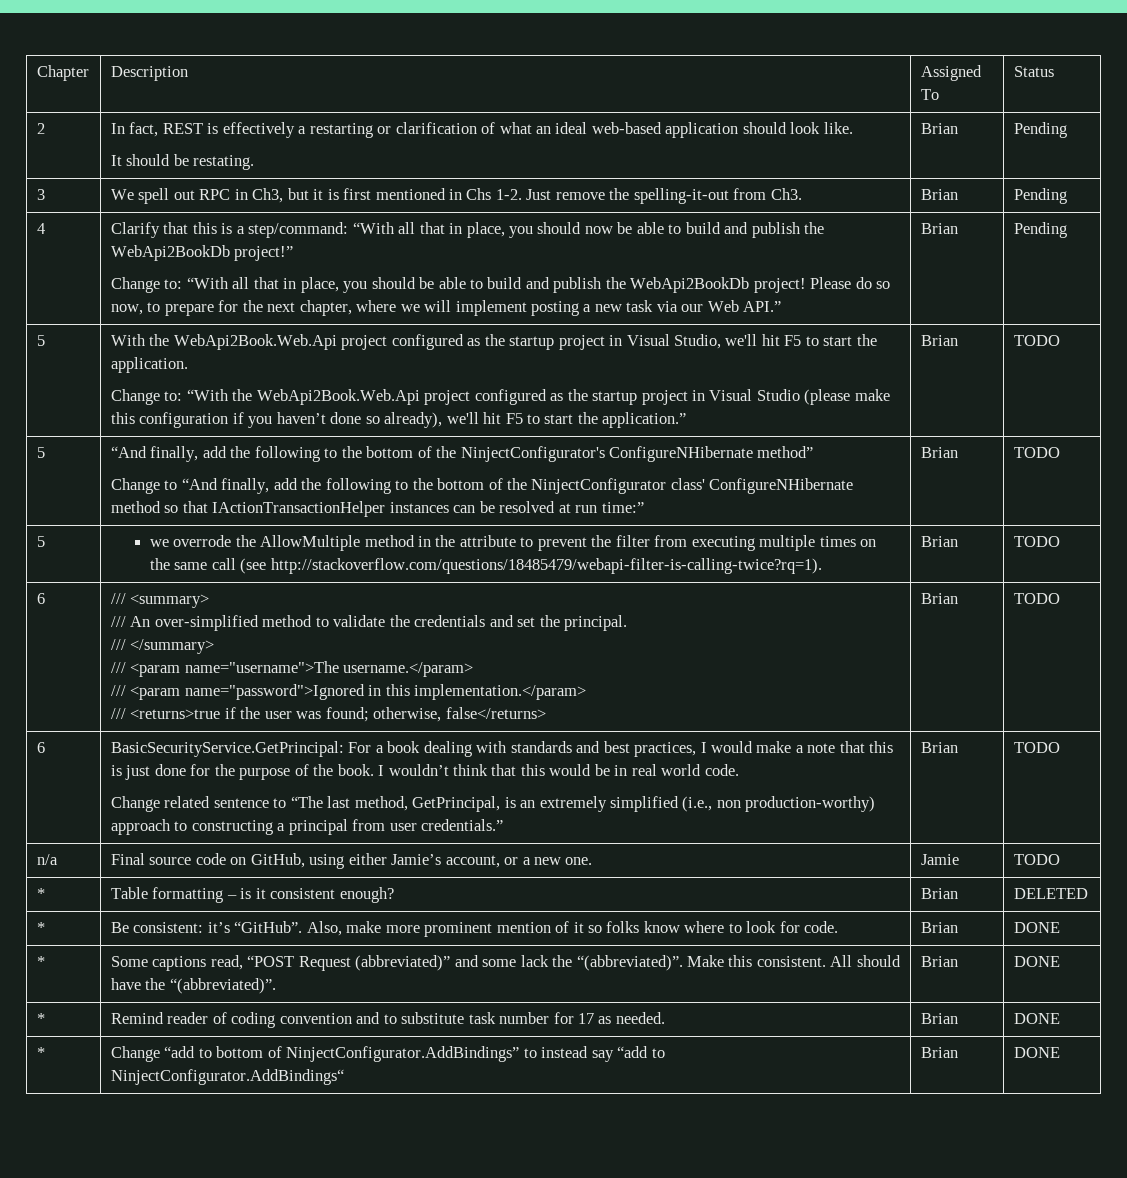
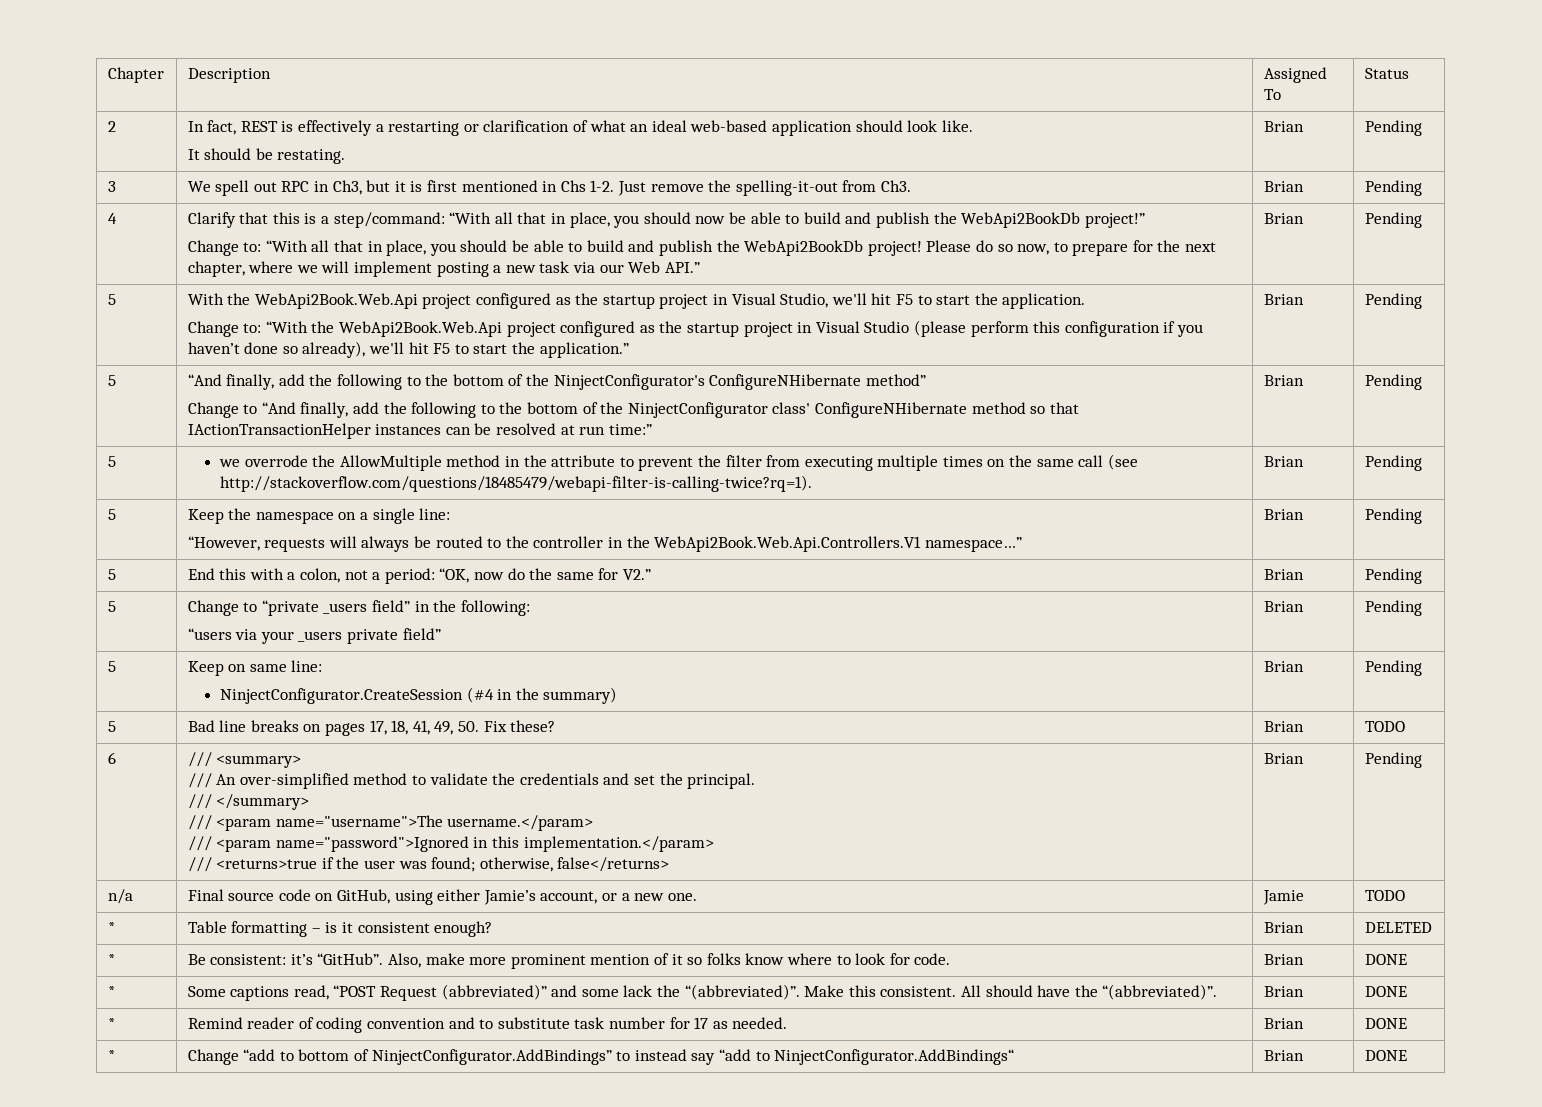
- Change to: “With the WebApi2Book.Web.Api project configured as the startup project in Visual Studio (please make this configuration if you haven’t done so already), we'll hit F5 to start the application.” | Brian | TODO
+ Change to: “With the WebApi2Book.Web.Api project configured as the startup project in Visual Studio (please perform this configuration if you haven’t done so already), we'll hit F5 to start the application.” | Brian | Pending
- Change to “And finally, add the following to the bottom of the NinjectConfigurator class' ConfigureNHibernate method so that IActionTransactionHelper instances can be resolved at run time:” | Brian | TODO
+ Change to “And finally, add the following to the bottom of the NinjectConfigurator class' ConfigureNHibernate method so that IActionTransactionHelper instances can be resolved at run time:” | Brian | Pending
- 5 | we overrode the AllowMultiple method in the attribute to prevent the filter from executing multiple times on the same call (see http://stackoverflow.com/questions/18485479/webapi-filter-is-calling-twice?rq=1). | Brian | TODO
+ 5 | we overrode the AllowMultiple method in the attribute to prevent the filter from executing multiple times on the same call (see http://stackoverflow.com/questions/18485479/webapi-filter-is-calling-twice?rq=1). | Brian | Pending
+ 5 | Keep the namespace on a single line:
+ “However, requests will always be routed to the controller in the WebApi2Book.Web.Api.Controllers.V1 namespace…” | Brian | Pending
+ 5 | End this with a colon, not a period: “OK, now do the same for V2.” | Brian | Pending
+ 5 | Change to “private _users field” in the following:
+ “users via your _users private field” | Brian | Pending
+ 5 | Keep on same line:
+ NinjectConfigurator.CreateSession (#4 in the summary) | Brian | Pending
+ 5 | Bad line breaks on pages 17, 18, 41, 49, 50. Fix these? | Brian | TODO
  6 | /// <summary>
  /// An over-simplified method to validate the credentials and set the principal.
  /// </summary>
  /// <param name="username">The username.</param>
  /// <param name="password">Ignored in this implementation.</param>
- /// <returns>true if the user was found; otherwise, false</returns> | Brian | TODO
- 6 | BasicSecurityService.GetPrincipal: For a book dealing with standards and best practices, I would make a note that this is just done for the purpose of the book. I wouldn’t think that this would be in real world code.
- Change related sentence to “The last method, GetPrincipal, is an extremely simplified (i.e., non production-worthy) approach to constructing a principal from user credentials.” | Brian | TODO
+ /// <returns>true if the user was found; otherwise, false</returns> | Brian | Pending

